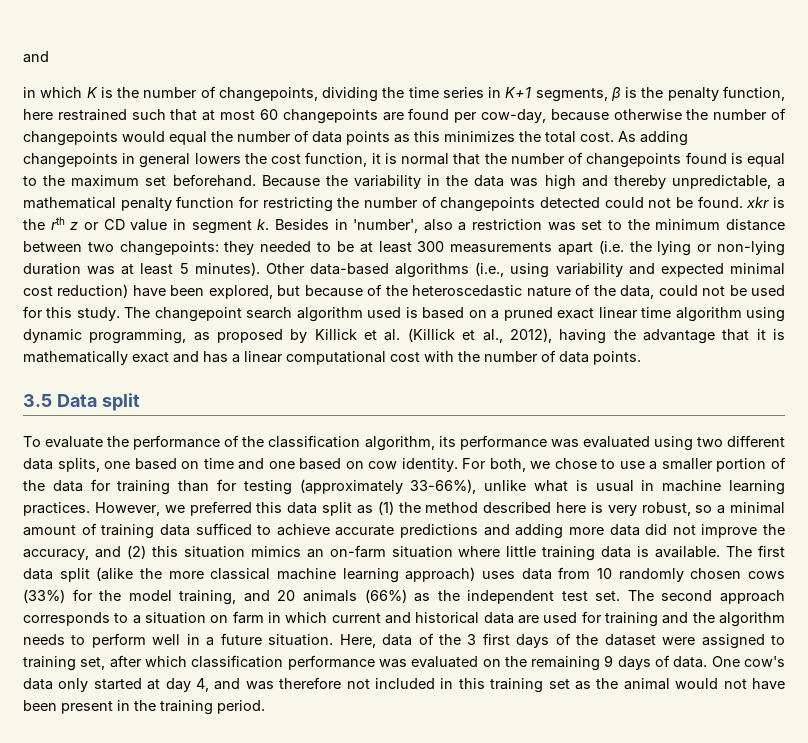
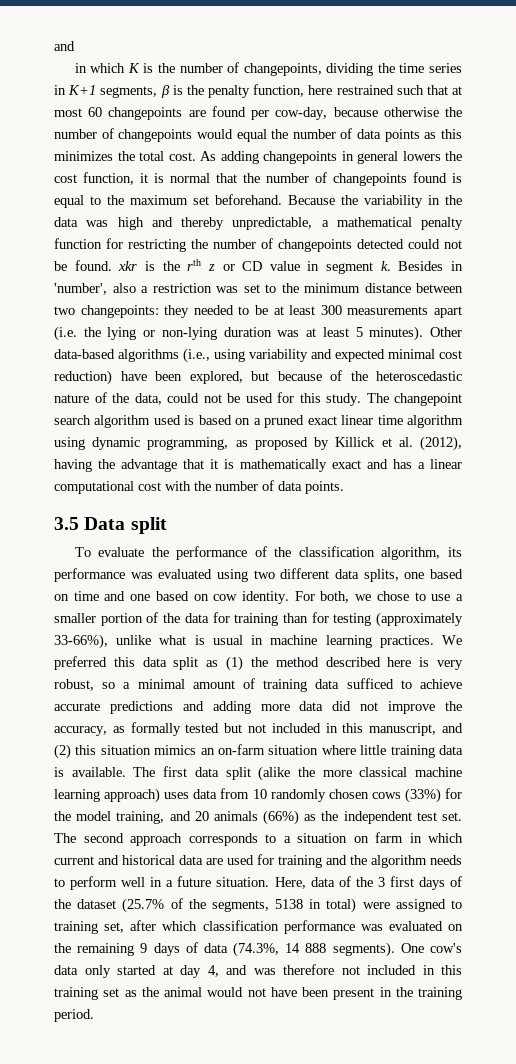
- The changepoint search algorithm used is based on a pruned exact linear time algorithm using dynamic programming, as proposed by Killick et al. (Killick et al., 2012), having the advantage that it is mathematically exact and has a linear computational cost with the number of data points.
+ The changepoint search algorithm used is based on a pruned exact linear time algorithm using dynamic programming, as proposed by Killick et al. (2012), having the advantage that it is mathematically exact and has a linear computational cost with the number of data points.
- However, we preferred this data split as (1) the method described here is very robust, so a minimal amount of training data sufficed to achieve accurate predictions and adding more data did not improve the accuracy, and (2) this situation mimics an on-farm situation where little training data is available.
+ We preferred this data split as (1) the method described here is very robust, so a minimal amount of training data sufficed to achieve accurate predictions and adding more data did not improve the accuracy, as formally tested but not included in this manuscript, and (2) this situation mimics an on-farm situation where little training data is available.
- Here, data of the 3 first days of the dataset were assigned to training set, after which classification performance was evaluated on the remaining 9 days of data.
+ Here, data of the 3 first days of the dataset (25.7% of the segments, 5138 in total) were assigned to training set, after which classification performance was evaluated on the remaining 9 days of data (74.3%, 14 888 segments).

